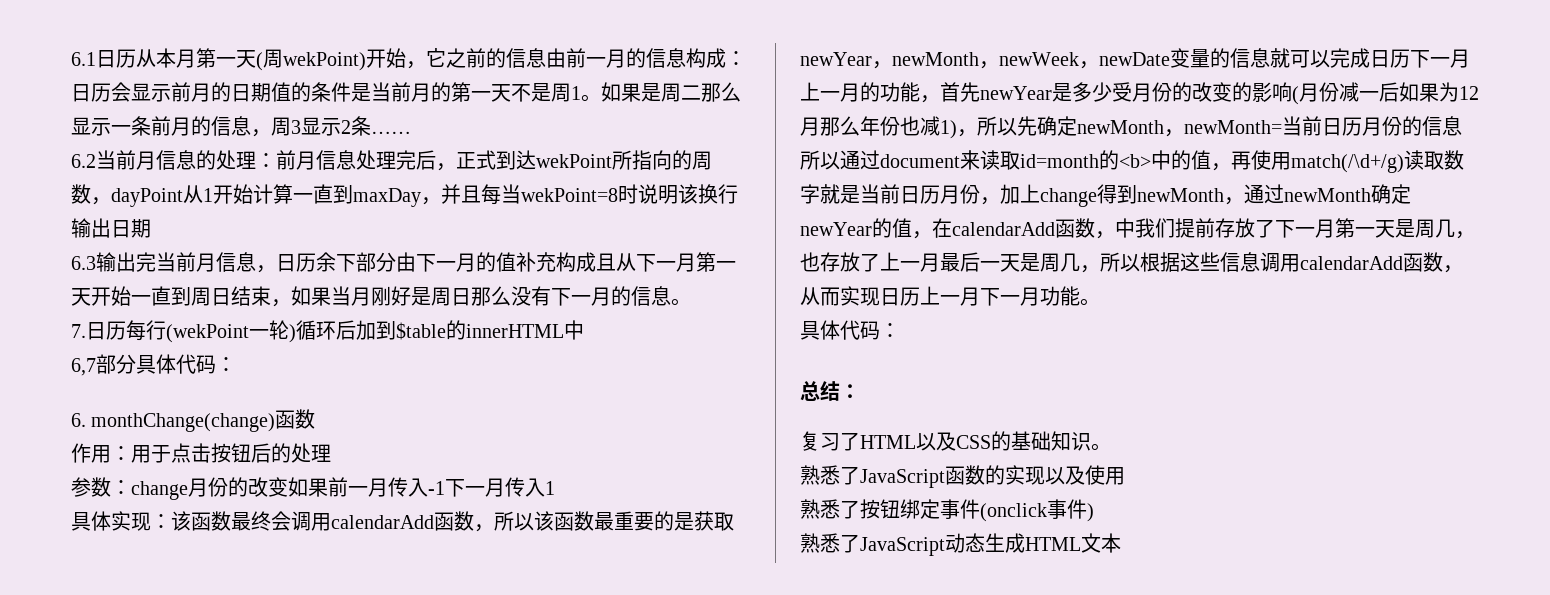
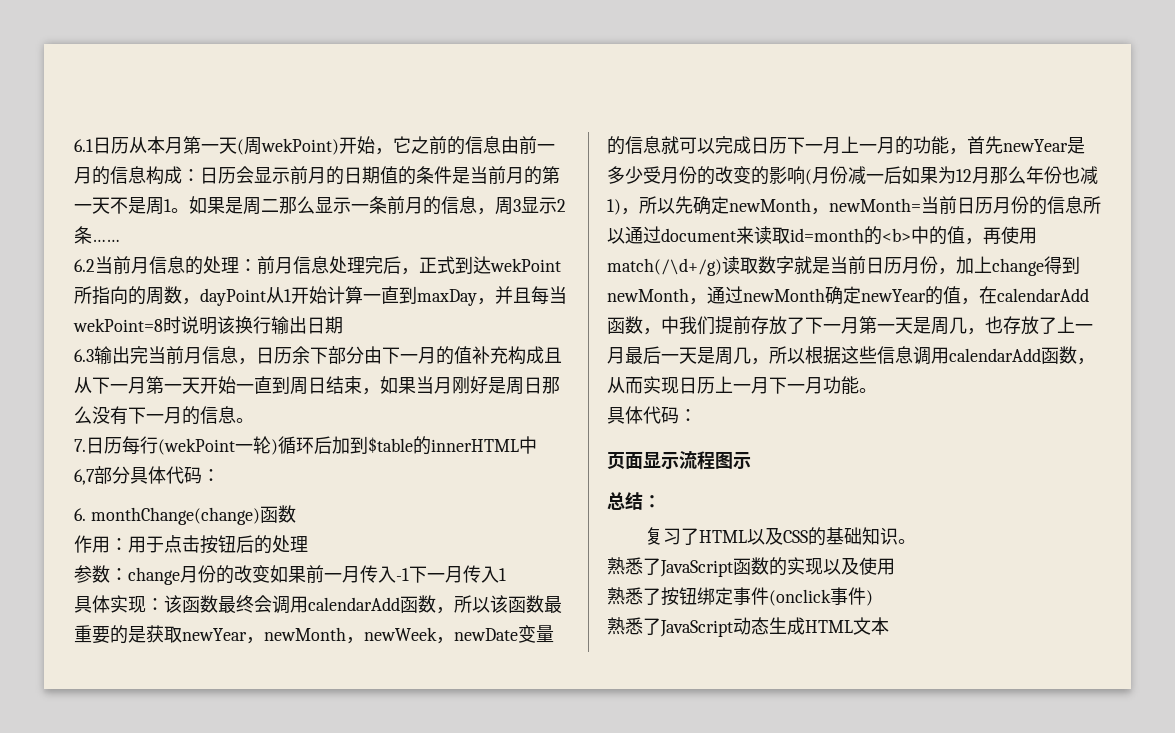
+ 页面显示流程图示

